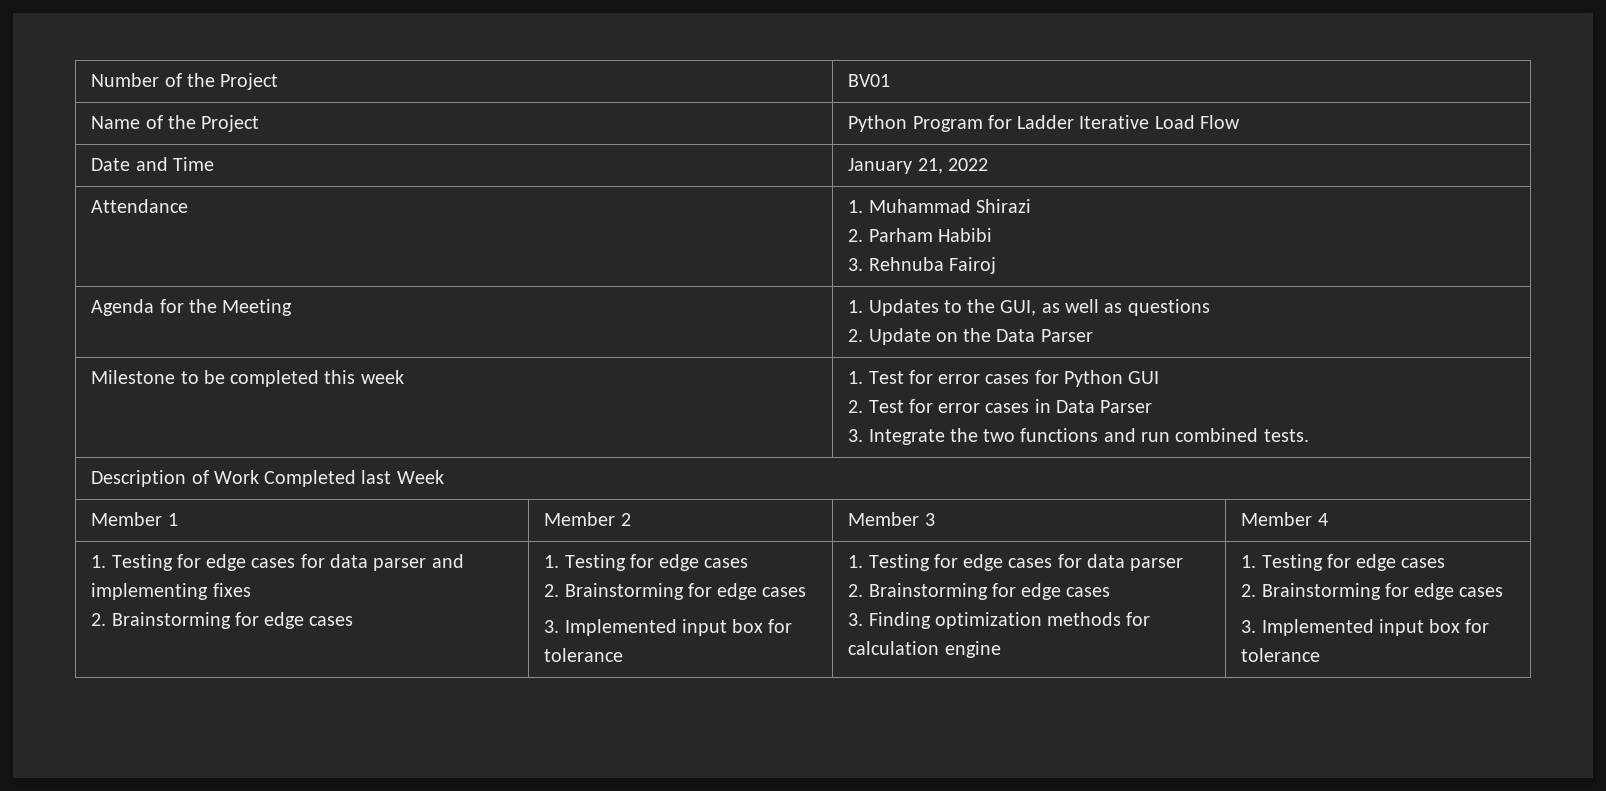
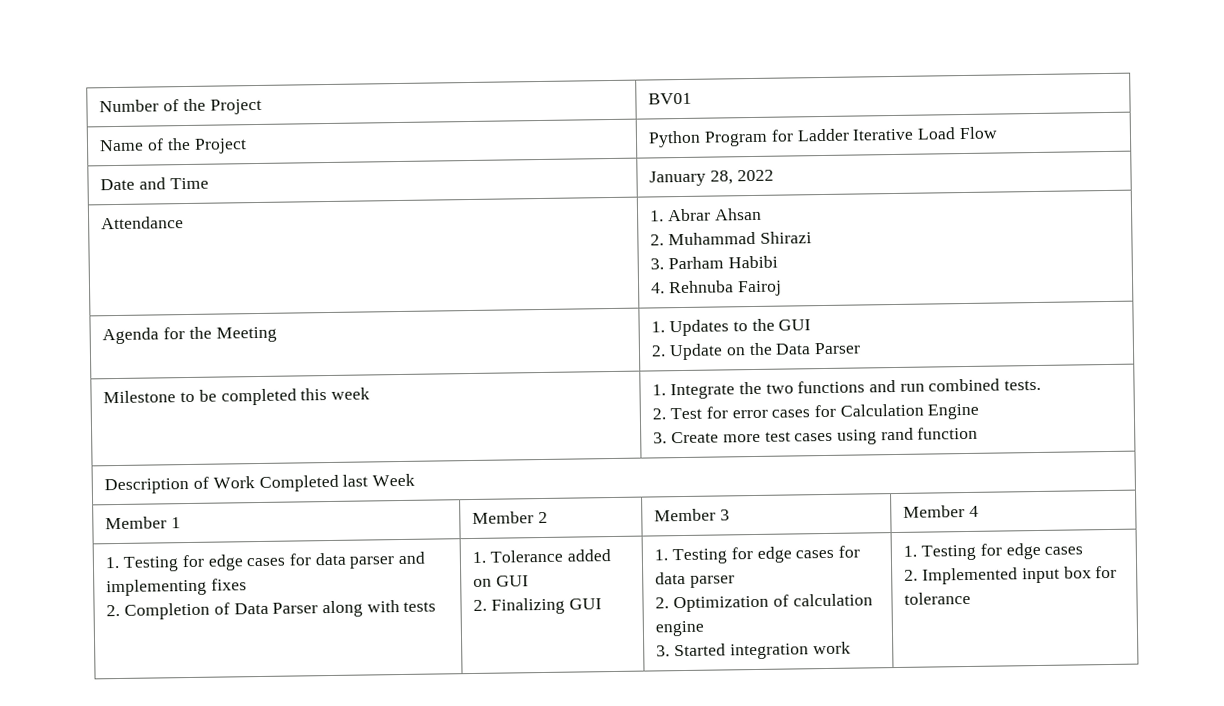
- Date and Time | January 21, 2022
+ Date and Time | January 28, 2022
- Attendance | 1. Muhammad Shirazi
- 2. Parham Habibi
- 3. Rehnuba Fairoj
+ Attendance | 1. Abrar Ahsan
+ 2. Muhammad Shirazi
+ 3. Parham Habibi
+ 4. Rehnuba Fairoj
- Agenda for the Meeting | 1. Updates to the GUI, as well as questions
+ Agenda for the Meeting | 1. Updates to the GUI
- Milestone to be completed this week | 1. Test for error cases for Python GUI
- 2. Test for error cases in Data Parser
- 3. Integrate the two functions and run combined tests.
+ Milestone to be completed this week | 1. Integrate the two functions and run combined tests.
+ 2. Test for error cases for Calculation Engine
+ 3. Create more test cases using rand function
- 2. Brainstorming for edge cases | 1. Testing for edge cases
- 2. Brainstorming for edge cases
- 3. Implemented input box for tolerance | 1. Testing for edge cases for data parser
- 2. Brainstorming for edge cases
- 3. Finding optimization methods for calculation engine | 1. Testing for edge cases
- 2. Brainstorming for edge cases
- 3. Implemented input box for tolerance
+ 2. Completion of Data Parser along with tests | 1. Tolerance added on GUI
+ 2. Finalizing GUI | 1. Testing for edge cases for data parser
+ 2. Optimization of calculation engine
+ 3. Started integration work | 1. Testing for edge cases
+ 2. Implemented input box for tolerance

